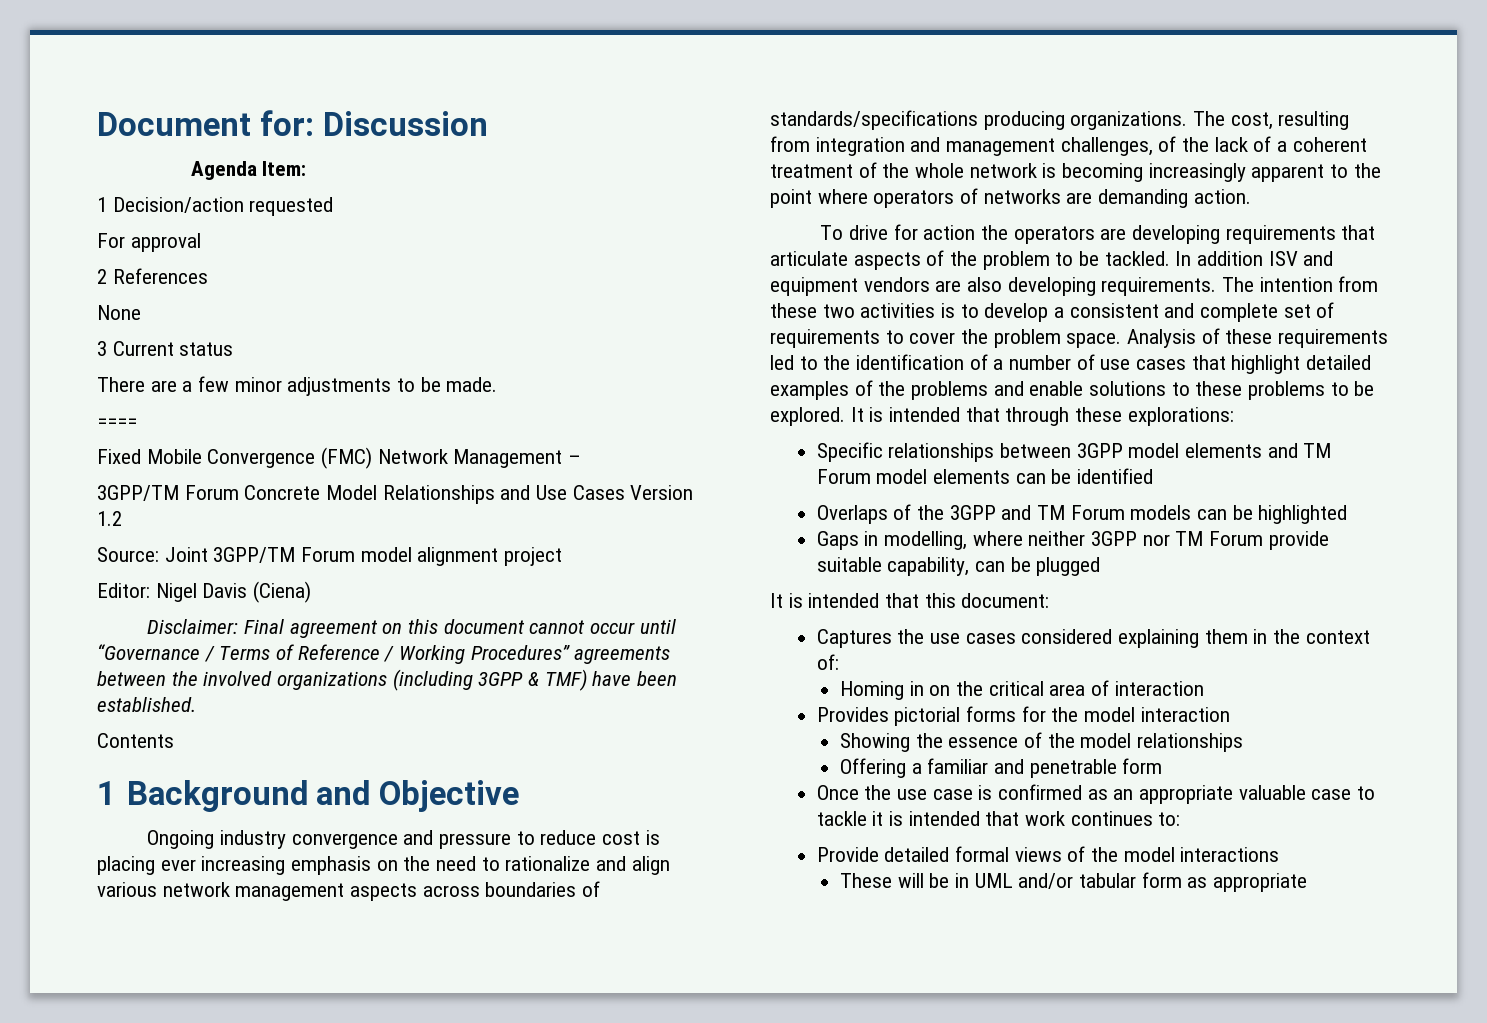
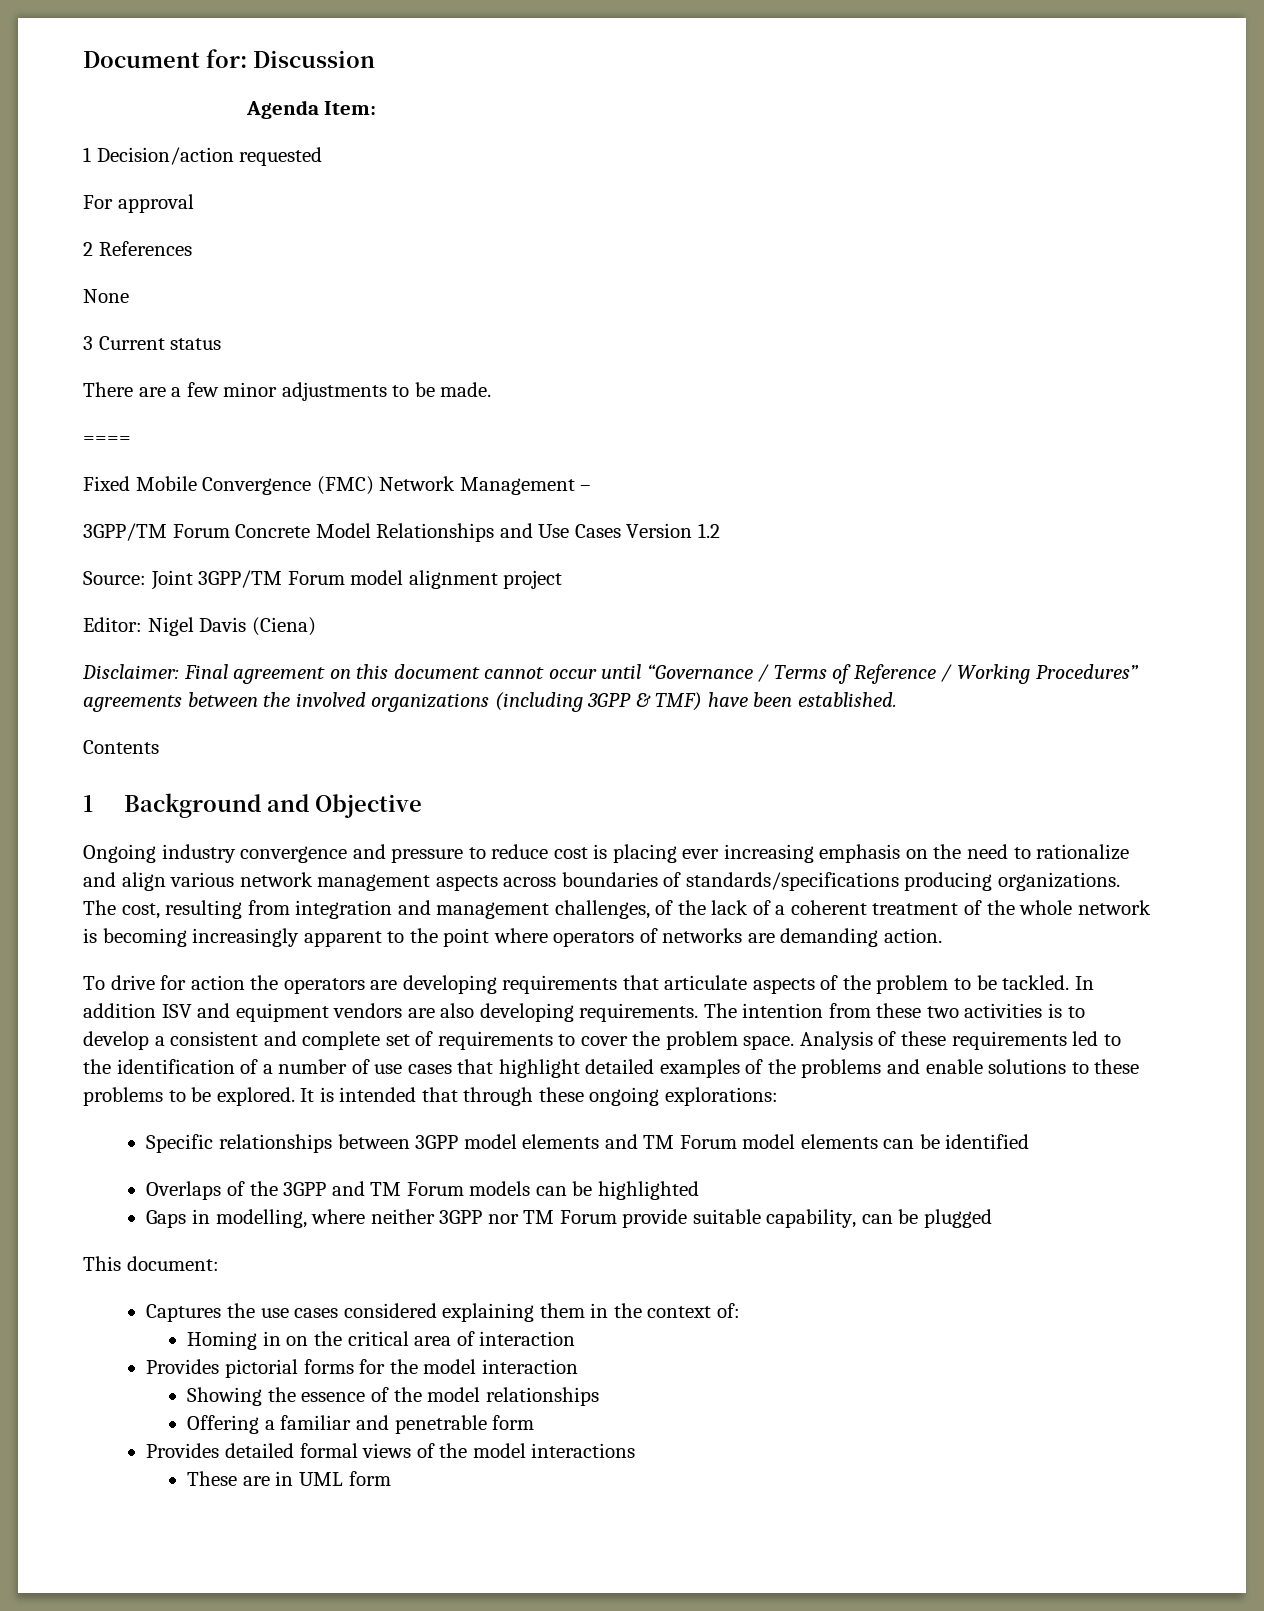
- It is intended that through these explorations:
+ It is intended that through these ongoing explorations:
- It is intended that this document:
+ This document:
- Once the use case is confirmed as an appropriate valuable case to tackle it is intended that work continues to:
- Provide detailed formal views of the model interactions
+ Provides detailed formal views of the model interactions
- These will be in UML and/or tabular form as appropriate
+ These are in UML form

